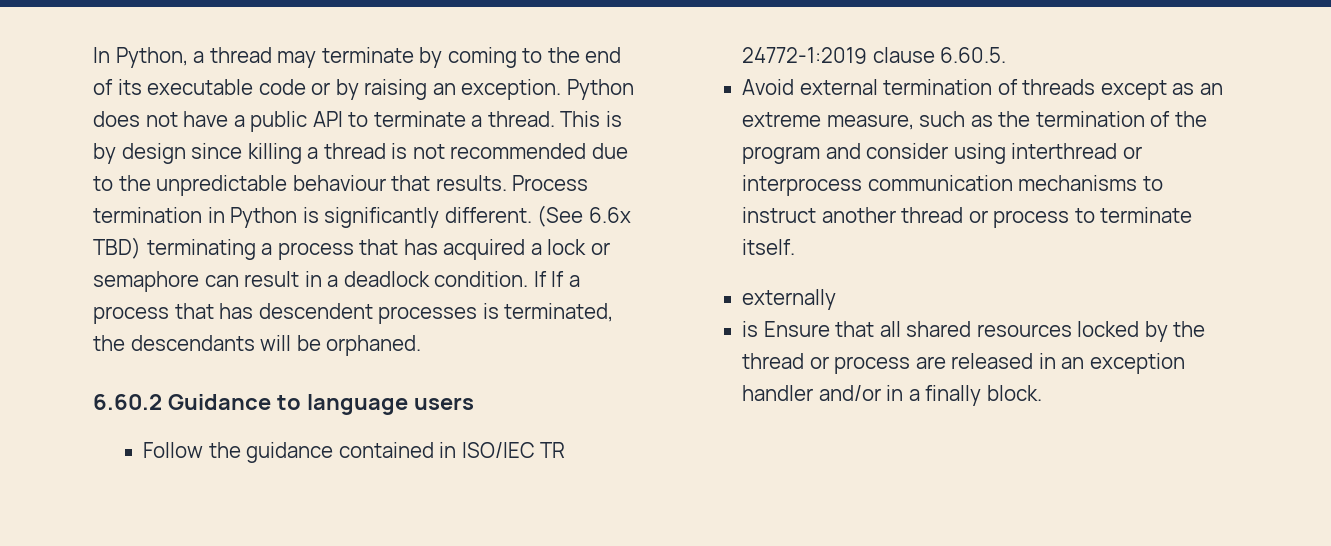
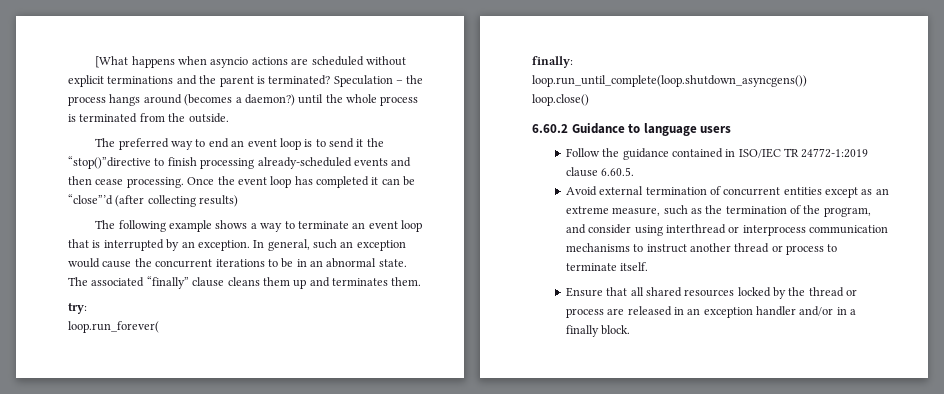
- In Python, a thread may terminate by coming to the end of its executable code or by raising an exception. Python does not have a public API to terminate a thread. This is by design since killing a thread is not recommended due to the unpredictable behaviour that results. Process termination in Python is significantly different. (See 6.6x TBD) terminating a process that has acquired a lock or semaphore can result in a deadlock condition. If If a process that has descendent processes is terminated, the descendants will be orphaned.
+ [What happens when asyncio actions are scheduled without explicit terminations and the parent is terminated? Speculation – the process hangs around (becomes a daemon?) until the whole process is terminated from the outside.
+ The preferred way to end an event loop is to send it the “stop()”directive to finish processing already-scheduled events and then cease processing. Once the event loop has completed it can be “close”’d (after collecting results)
+ The following example shows a way to terminate an event loop that is interrupted by an exception. In general, such an exception would cause the concurrent iterations to be in an abnormal state. The associated “finally” clause cleans them up and terminates them.
+ try:
+ loop.run_forever(
+ finally:
+ loop.run_until_complete(loop.shutdown_asyncgens())
+ loop.close()
- Avoid external termination of threads except as an extreme measure, such as the termination of the program and consider using interthread or interprocess communication mechanisms to instruct another thread or process to terminate itself.
+ Avoid external termination of concurrent entities except as an extreme measure, such as the termination of the program, and consider using interthread or interprocess communication mechanisms to instruct another thread or process to terminate itself.
- externally
- is Ensure that all shared resources locked by the thread or process are released in an exception handler and/or in a finally block.
+ Ensure that all shared resources locked by the thread or process are released in an exception handler and/or in a finally block.

